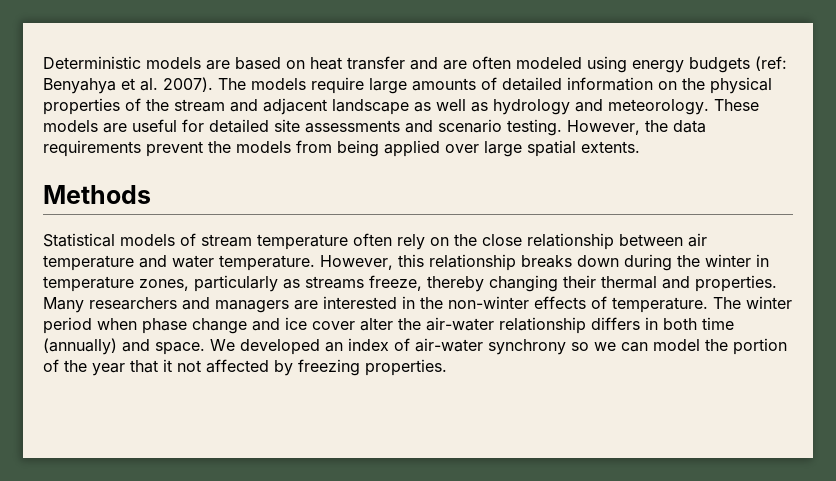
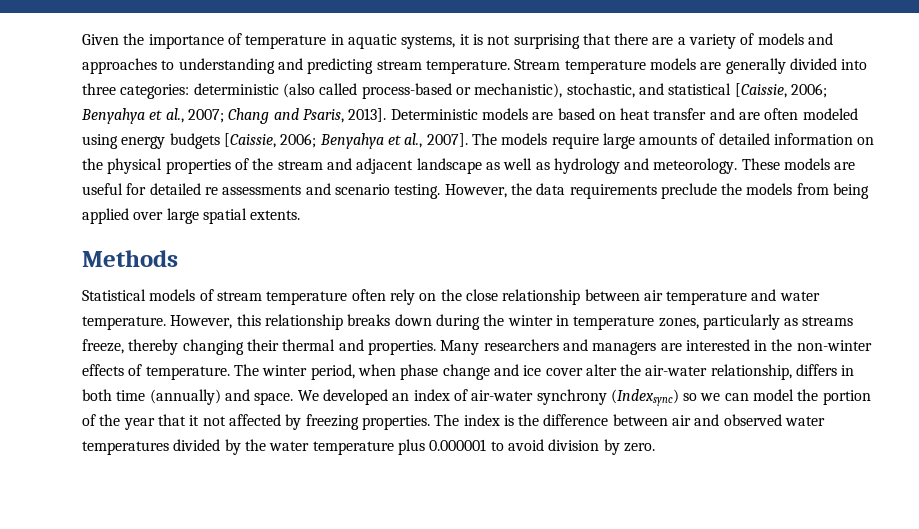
+ Given the importance of temperature in aquatic systems, it is not surprising that there are a variety of models and approaches to understanding and predicting stream temperature. Stream temperature models are generally divided into three categories: deterministic (also called process-based or mechanistic), stochastic, and statistical [Caissie, 2006; Benyahya et al., 2007; Chang and Psaris, 2013].
- Deterministic models are based on heat transfer and are often modeled using energy budgets (ref: Benyahya et al. 2007).
+ Deterministic models are based on heat transfer and are often modeled using energy budgets [Caissie, 2006; Benyahya et al., 2007].
- These models are useful for detailed site assessments and scenario testing.
+ These models are useful for detailed re assessments and scenario testing.
- However, the data requirements prevent the models from being applied over large spatial extents.
+ However, the data requirements preclude the models from being applied over large spatial extents.
- The winter period when phase change and ice cover alter the air-water relationship differs in both time (annually) and space.
+ The winter period, when phase change and ice cover alter the air-water relationship, differs in both time (annually) and space.
- We developed an index of air-water synchrony so we can model the portion of the year that it not affected by freezing properties.
+ We developed an index of air-water synchrony (Indexsync) so we can model the portion of the year that it not affected by freezing properties.
+ The index is the difference between air and observed water temperatures divided by the water temperature plus 0.000001 to avoid division by zero.

